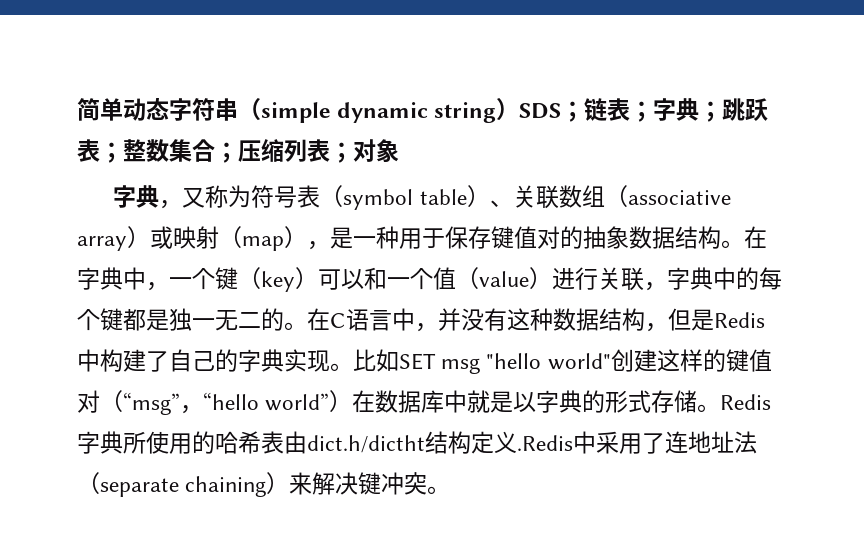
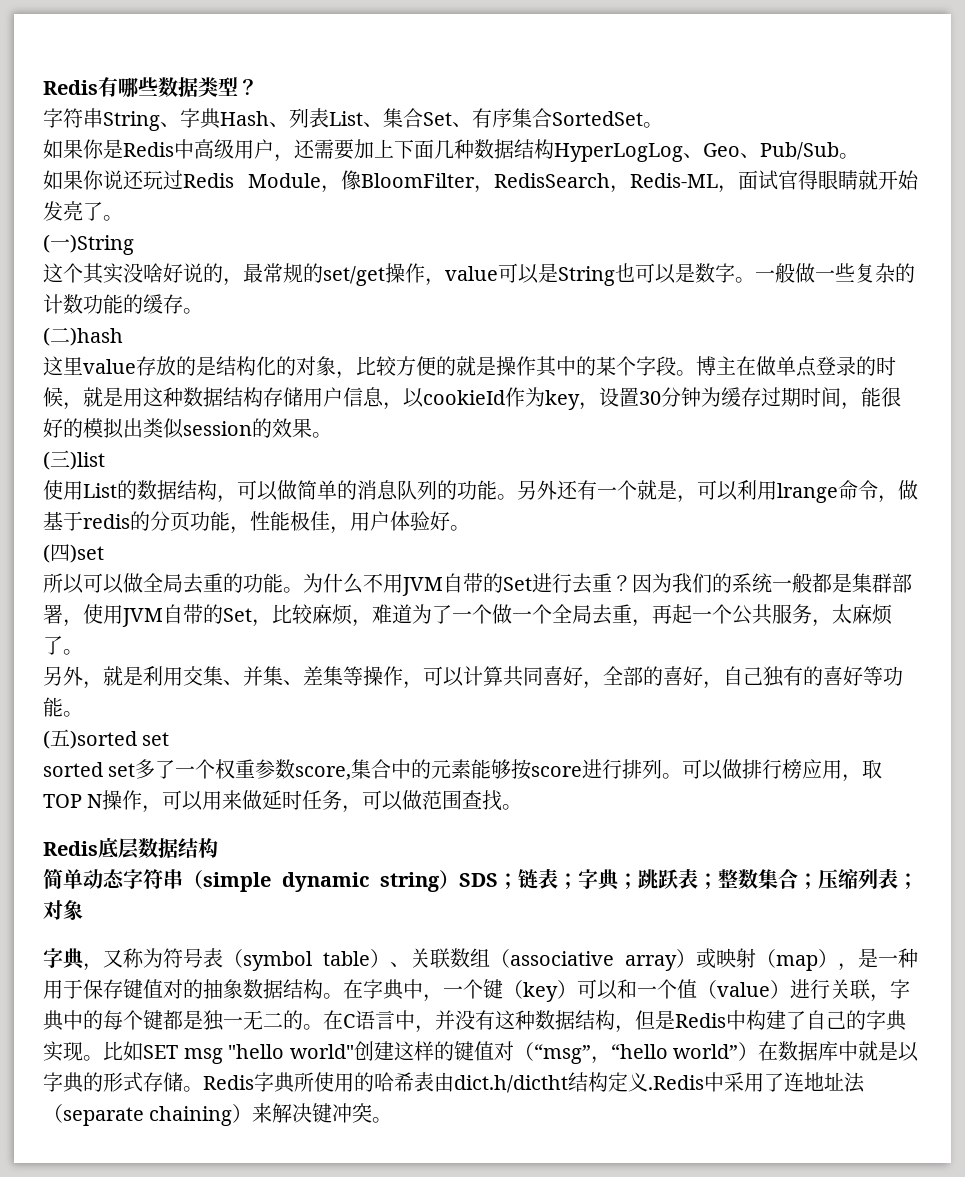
+ Redis有哪些数据类型？
+ 字符串String、字典Hash、列表List、集合Set、有序集合SortedSet。
+ 如果你是Redis中高级用户，还需要加上下面几种数据结构HyperLogLog、Geo、Pub/Sub。
+ 如果你说还玩过Redis Module，像BloomFilter，RedisSearch，Redis-ML，面试官得眼睛就开始发亮了。
+ (一)String
+ 这个其实没啥好说的，最常规的set/get操作，value可以是String也可以是数字。一般做一些复杂的计数功能的缓存。
+ (二)hash
+ 这里value存放的是结构化的对象，比较方便的就是操作其中的某个字段。博主在做单点登录的时候，就是用这种数据结构存储用户信息，以cookieId作为key，设置30分钟为缓存过期时间，能很好的模拟出类似session的效果。
+ (三)list
+ 使用List的数据结构，可以做简单的消息队列的功能。另外还有一个就是，可以利用lrange命令，做基于redis的分页功能，性能极佳，用户体验好。
+ (四)set
+ 所以可以做全局去重的功能。为什么不用JVM自带的Set进行去重？因为我们的系统一般都是集群部署，使用JVM自带的Set，比较麻烦，难道为了一个做一个全局去重，再起一个公共服务，太麻烦了。
+ 另外，就是利用交集、并集、差集等操作，可以计算共同喜好，全部的喜好，自己独有的喜好等功能。
+ (五)sorted set
+ sorted set多了一个权重参数score,集合中的元素能够按score进行排列。可以做排行榜应用，取TOP N操作，可以用来做延时任务，可以做范围查找。
+ Redis底层数据结构

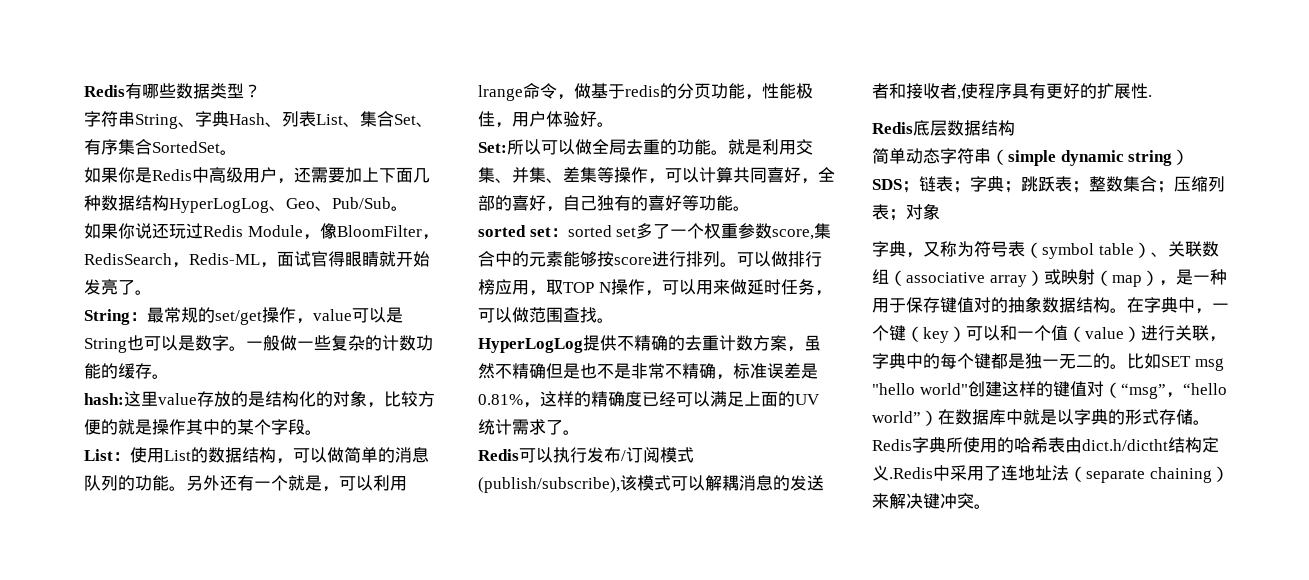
- (一)String
- 这个其实没啥好说的，最常规的set/get操作，value可以是String也可以是数字。
+ String：最常规的set/get操作，value可以是String也可以是数字。
- (二)hash
- 这里value存放的是结构化的对象，比较方便的就是操作其中的某个字段。博主在做单点登录的时候，就是用这种数据结构存储用户信息，以cookieId作为key，设置30分钟为缓存过期时间，能很好的模拟出类似session的效果。
- (三)list
- 使用List的数据结构，可以做简单的消息队列的功能。
+ hash:这里value存放的是结构化的对象，比较方便的就是操作其中的某个字段。
+ List：使用List的数据结构，可以做简单的消息队列的功能。
- (四)set
- 所以可以做全局去重的功能。
+ Set:所以可以做全局去重的功能。
- 为什么不用JVM自带的Set进行去重？因为我们的系统一般都是集群部署，使用JVM自带的Set，比较麻烦，难道为了一个做一个全局去重，再起一个公共服务，太麻烦了。
- 另外，就是利用交集、并集、差集等操作，可以计算共同喜好，全部的喜好，自己独有的喜好等功能。
+ 就是利用交集、并集、差集等操作，可以计算共同喜好，全部的喜好，自己独有的喜好等功能。
- (五)sorted set
- sorted set多了一个权重参数score,集合中的元素能够按score进行排列。
+ sorted set：sorted set多了一个权重参数score,集合中的元素能够按score进行排列。
+ HyperLogLog提供不精确的去重计数方案，虽然不精确但是也不是非常不精确，标准误差是0.81%，这样的精确度已经可以满足上面的UV统计需求了。
+ Redis可以执行发布/订阅模式(publish/subscribe),该模式可以解耦消息的发送者和接收者,使程序具有更好的扩展性.
- 在C语言中，并没有这种数据结构，但是Redis中构建了自己的字典实现。

